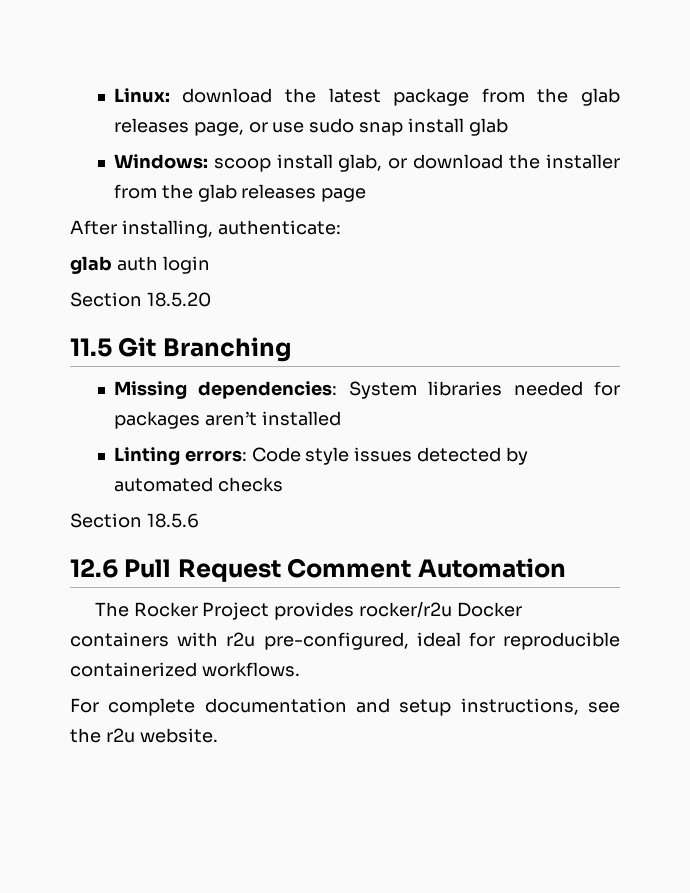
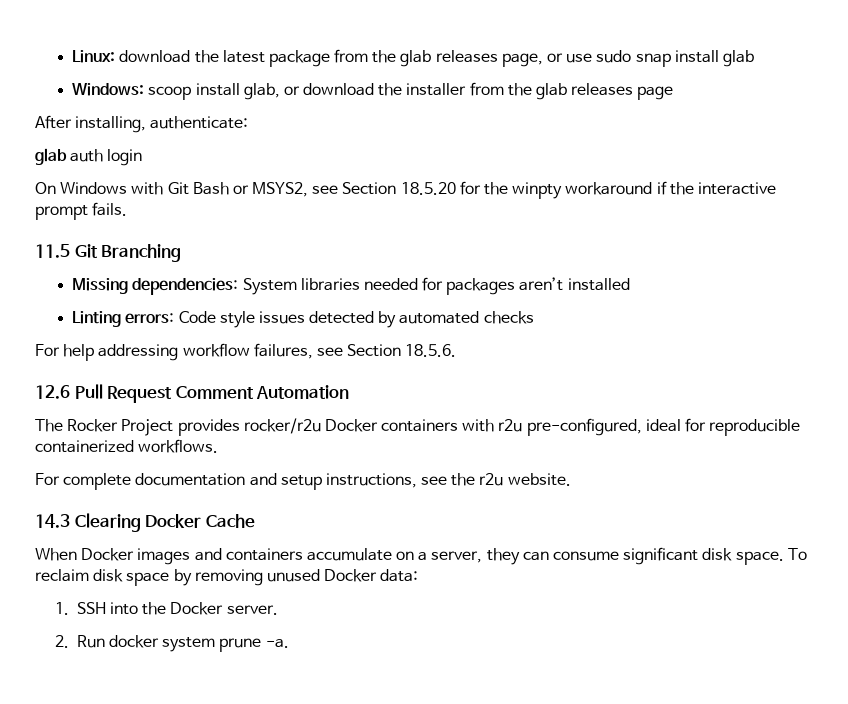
- Section 18.5.20
+ On Windows with Git Bash or MSYS2, see Section 18.5.20 for the winpty workaround if the interactive prompt fails.
- Section 18.5.6
+ For help addressing workflow failures, see Section 18.5.6.
+ 14.3 Clearing Docker Cache
+ When Docker images and containers accumulate on a server, they can consume significant disk space. To reclaim disk space by removing unused Docker data:
+ 1. SSH into the Docker server.
+ 2. Run docker system prune -a.

